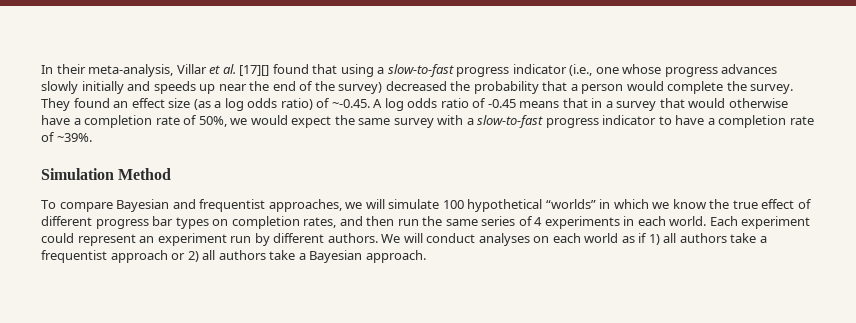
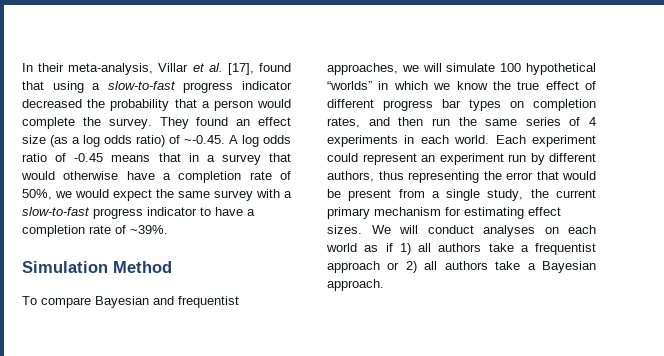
- In their meta-analysis, Villar et al. [17][] found that using a slow-to-fast progress indicator (i.e., one whose progress advances slowly initially and speeds up near the end of the survey) decreased the probability that a person would complete the survey.
+ In their meta-analysis, Villar et al. [17], found that using a slow-to-fast progress indicator decreased the probability that a person would complete the survey.
- Each experiment could represent an experiment run by different authors.
+ Each experiment could represent an experiment run by different authors, thus representing the error that would be present from a single study, the current primary mechanism for estimating effect sizes.

